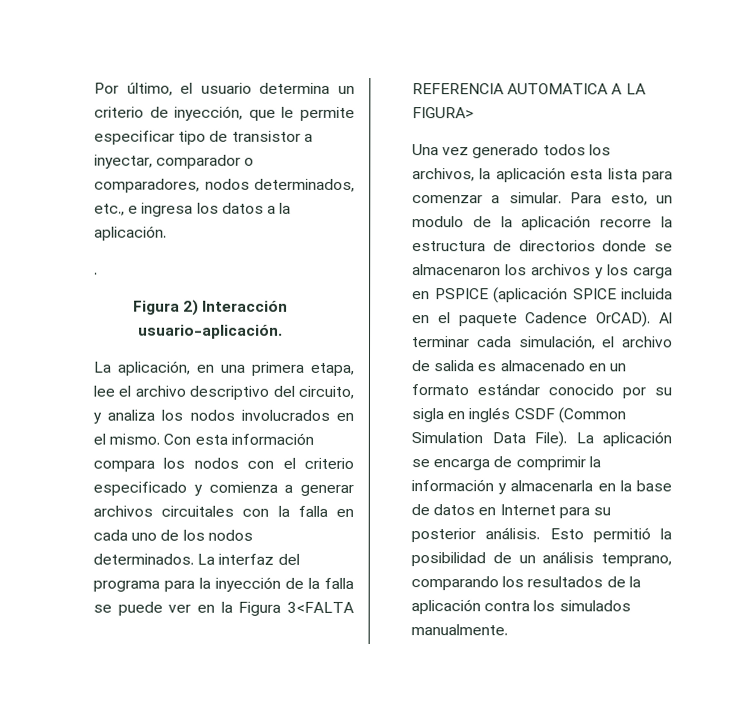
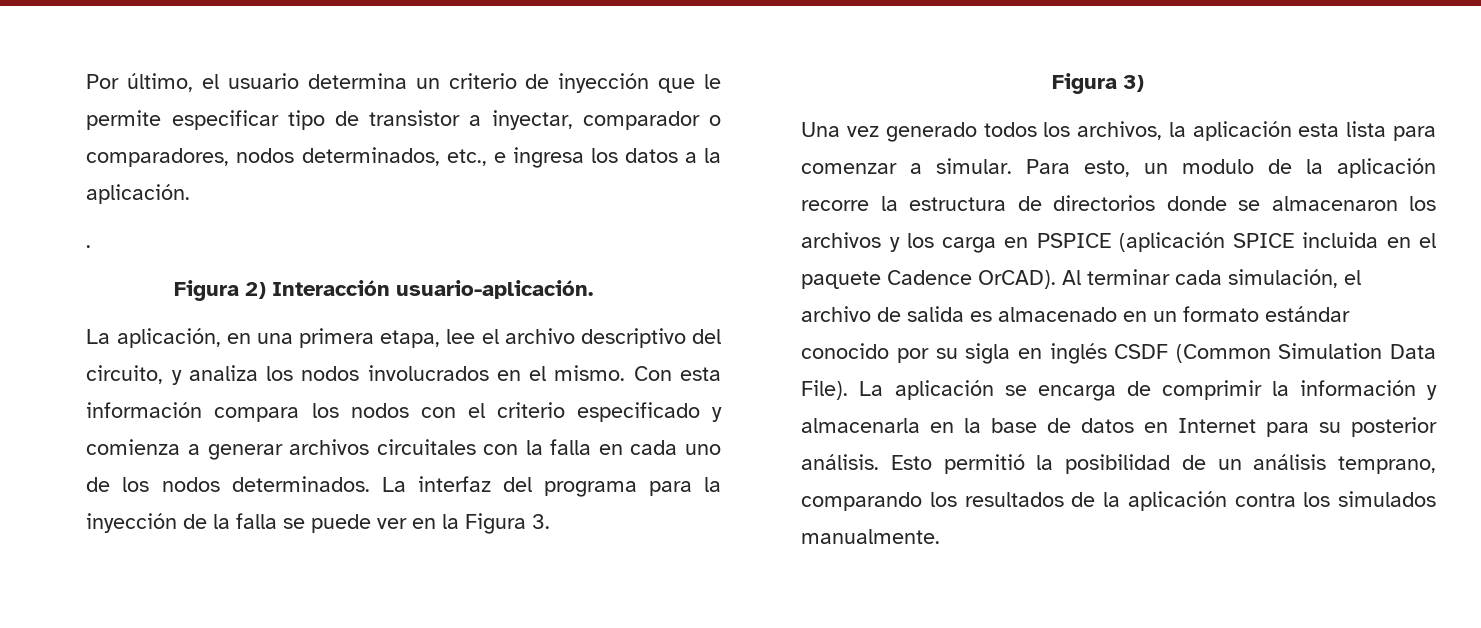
- Por último, el usuario determina un criterio de inyección, que le permite especificar tipo de transistor a inyectar, comparador o comparadores, nodos determinados, etc., e ingresa los datos a la aplicación.
+ Por último, el usuario determina un criterio de inyección que le permite especificar tipo de transistor a inyectar, comparador o comparadores, nodos determinados, etc., e ingresa los datos a la aplicación.
- La interfaz del programa para la inyección de la falla se puede ver en la Figura 3<FALTA REFERENCIA AUTOMATICA A LA FIGURA>
+ La interfaz del programa para la inyección de la falla se puede ver en la Figura 3.
+ Figura 3)

